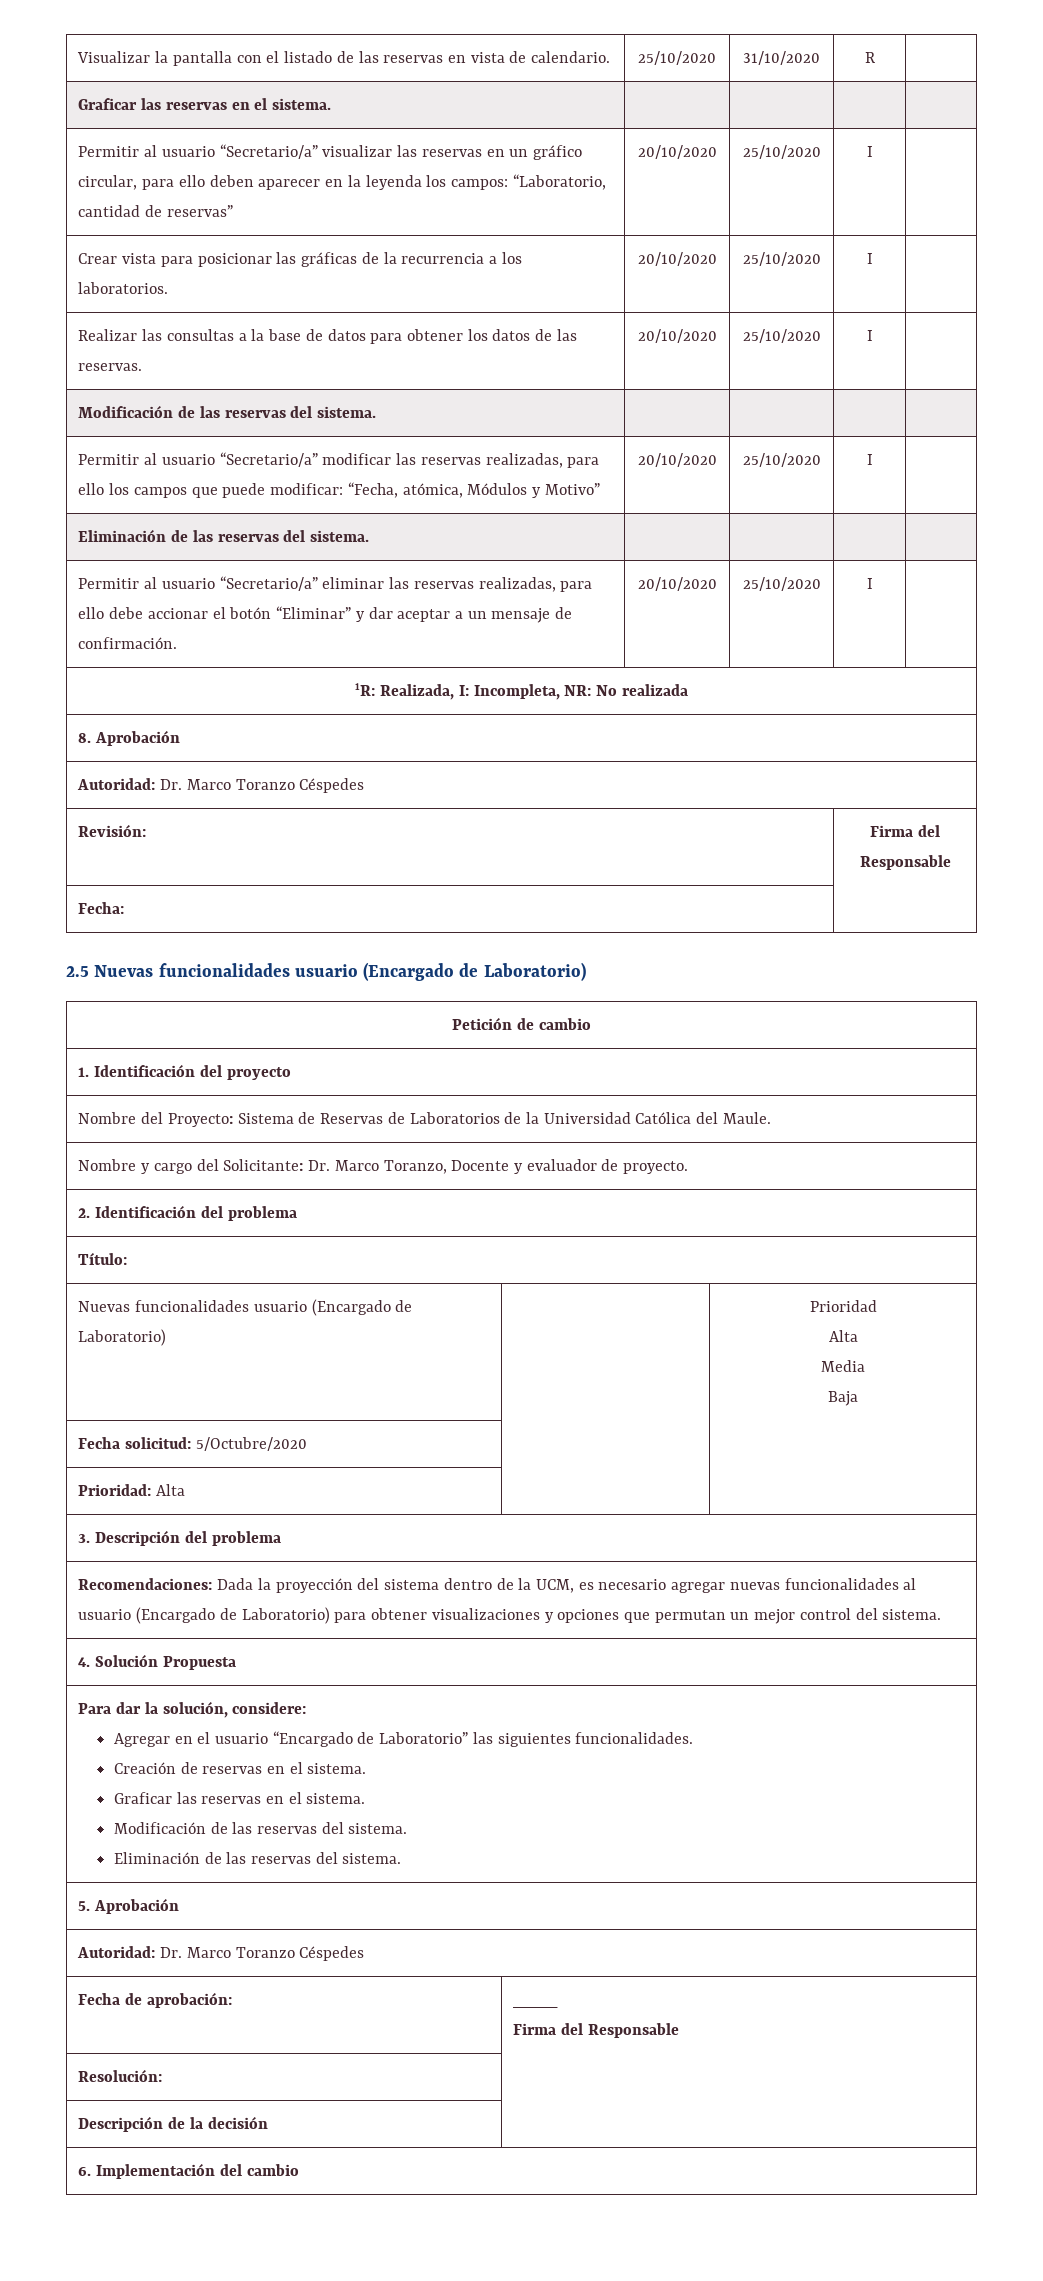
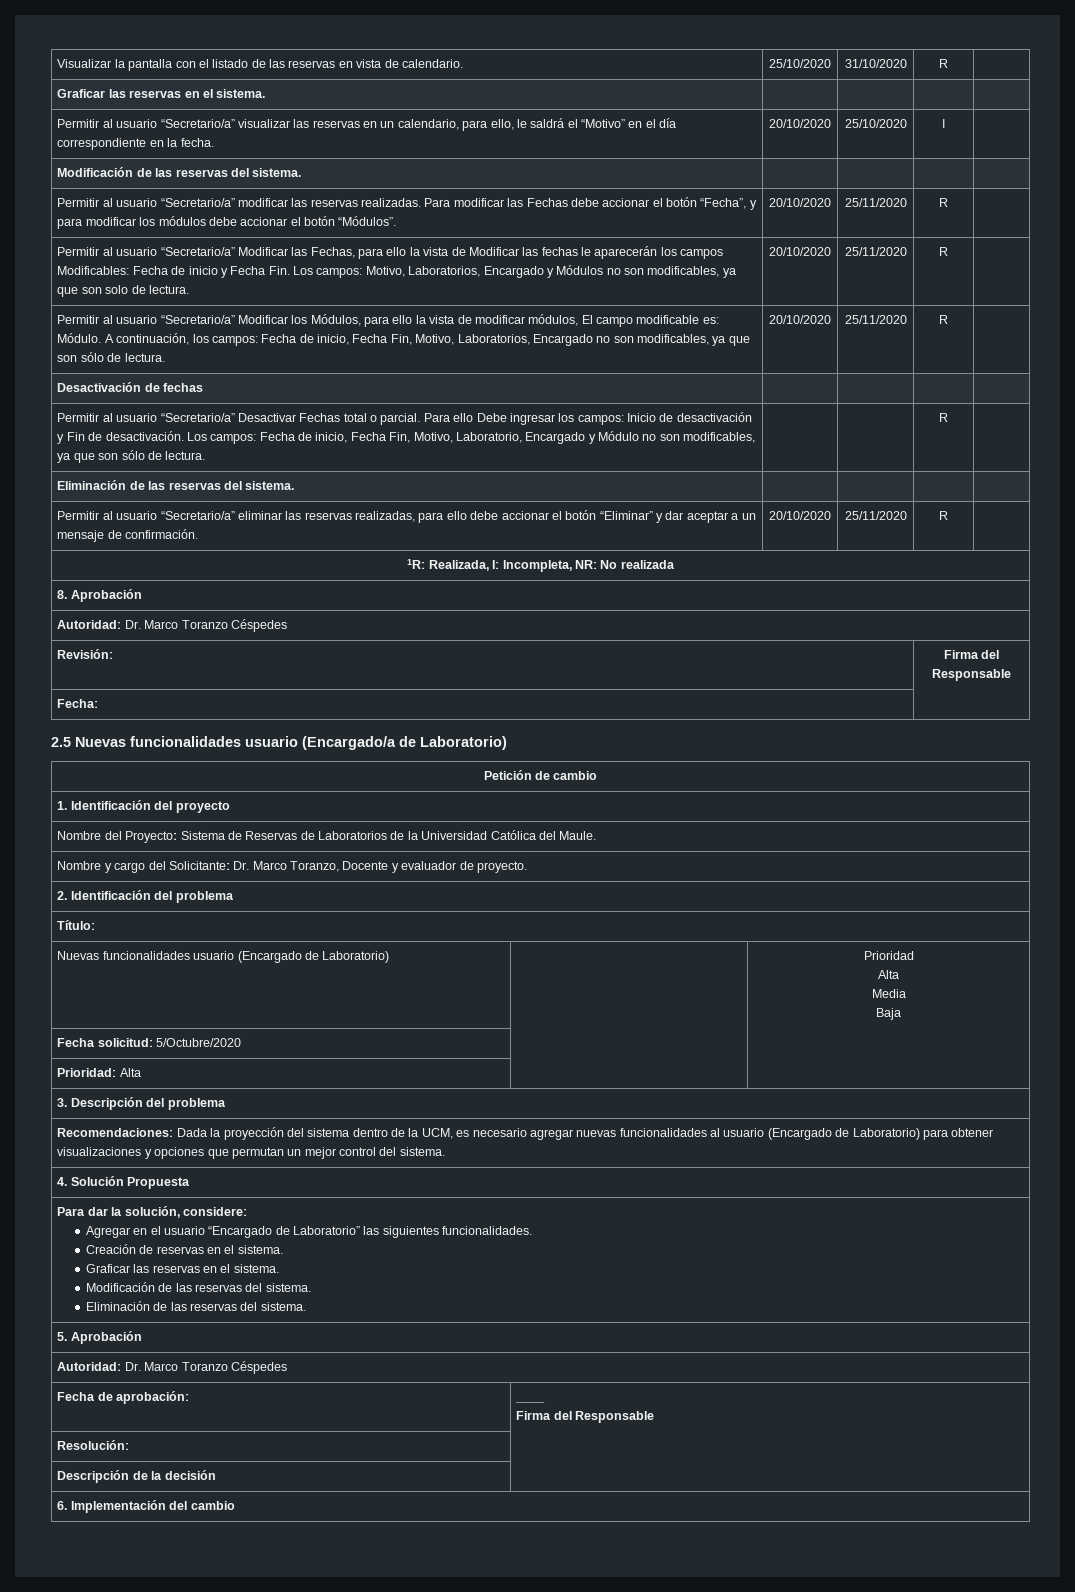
- Permitir al usuario “Secretario/a” visualizar las reservas en un gráfico circular, para ello deben aparecer en la leyenda los campos: “Laboratorio, cantidad de reservas” | 20/10/2020 | 25/10/2020 | I |
- Crear vista para posicionar las gráficas de la recurrencia a los laboratorios. | 20/10/2020 | 25/10/2020 | I |
- Realizar las consultas a la base de datos para obtener los datos de las reservas. | 20/10/2020 | 25/10/2020 | I |
+ Permitir al usuario “Secretario/a” visualizar las reservas en un calendario, para ello, le saldrá el “Motivo” en el día correspondiente en la fecha. | 20/10/2020 | 25/10/2020 | I |
- Permitir al usuario “Secretario/a” modificar las reservas realizadas, para ello los campos que puede modificar: “Fecha, atómica, Módulos y Motivo” | 20/10/2020 | 25/10/2020 | I |
+ Permitir al usuario “Secretario/a” modificar las reservas realizadas. Para modificar las Fechas debe accionar el botón “Fecha”, y para modificar los módulos debe accionar el botón “Módulos”. | 20/10/2020 | 25/11/2020 | R |
+ Permitir al usuario “Secretario/a” Modificar las Fechas, para ello la vista de Modificar las fechas le aparecerán los campos Modificables: Fecha de inicio y Fecha Fin. Los campos: Motivo, Laboratorios, Encargado y Módulos no son modificables, ya que son solo de lectura. | 20/10/2020 | 25/11/2020 | R |
+ Permitir al usuario “Secretario/a” Modificar los Módulos, para ello la vista de modificar módulos, El campo modificable es: Módulo. A continuación, los campos: Fecha de inicio, Fecha Fin, Motivo, Laboratorios, Encargado no son modificables, ya que son sólo de lectura. | 20/10/2020 | 25/11/2020 | R |
+ Desactivación de fechas | | | |
+ Permitir al usuario “Secretario/a” Desactivar Fechas total o parcial. Para ello Debe ingresar los campos: Inicio de desactivación y Fin de desactivación. Los campos: Fecha de inicio, Fecha Fin, Motivo, Laboratorio, Encargado y Módulo no son modificables, ya que son sólo de lectura. | | | R
- Permitir al usuario “Secretario/a” eliminar las reservas realizadas, para ello debe accionar el botón “Eliminar” y dar aceptar a un mensaje de confirmación. | 20/10/2020 | 25/10/2020 | I |
+ Permitir al usuario “Secretario/a” eliminar las reservas realizadas, para ello debe accionar el botón “Eliminar” y dar aceptar a un mensaje de confirmación. | 20/10/2020 | 25/11/2020 | R |
- 2.5 Nuevas funcionalidades usuario (Encargado de Laboratorio)
+ 2.5 Nuevas funcionalidades usuario (Encargado/a de Laboratorio)

